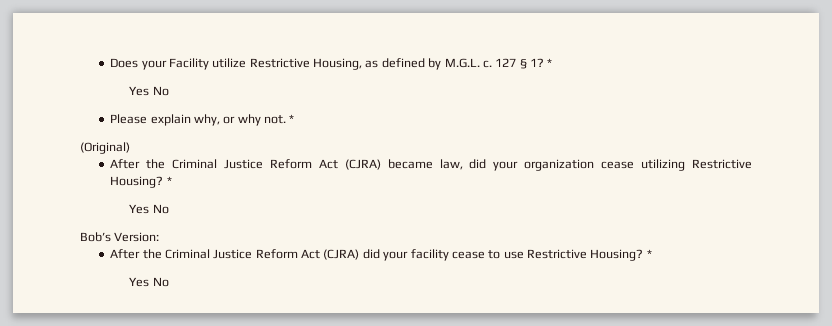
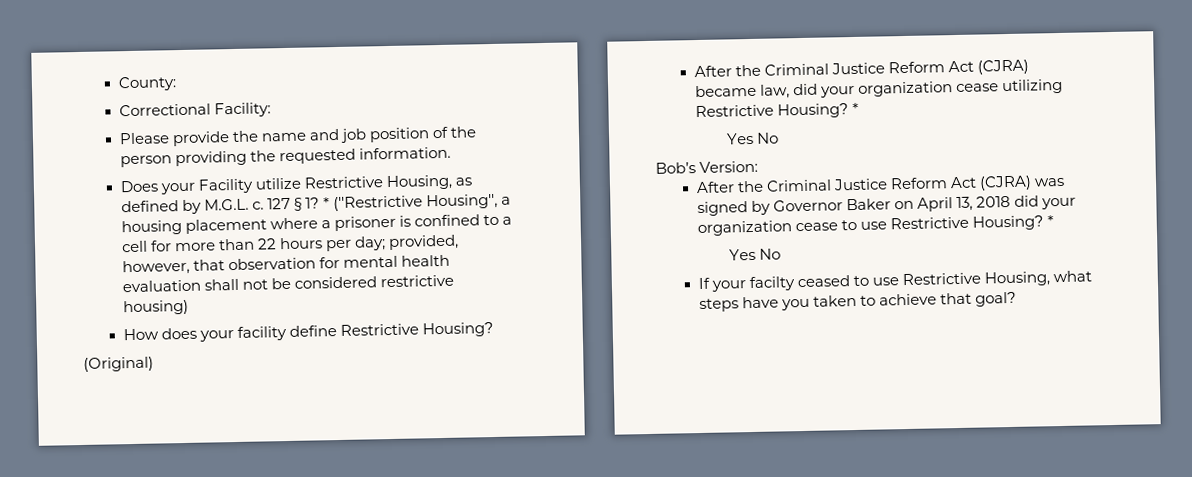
+ County:
+ Correctional Facility:
+ Please provide the name and job position of the person providing the requested information.
- 127 § 1? *
- Yes No
- Please explain why, or why not. *
+ 127 § 1? * (''Restrictive Housing'', a housing placement where a prisoner is confined to a cell for more than 22 hours per day; provided, however, that observation for mental health evaluation shall not be considered restrictive housing)
+ How does your facility define Restrictive Housing?
- After the Criminal Justice Reform Act (CJRA) did your facility cease to use Restrictive Housing?
+ After the Criminal Justice Reform Act (CJRA) was signed by Governor Baker on April 13, 2018 did your organization cease to use Restrictive Housing?
+ If your facilty ceased to use Restrictive Housing, what steps have you taken to achieve that goal?

